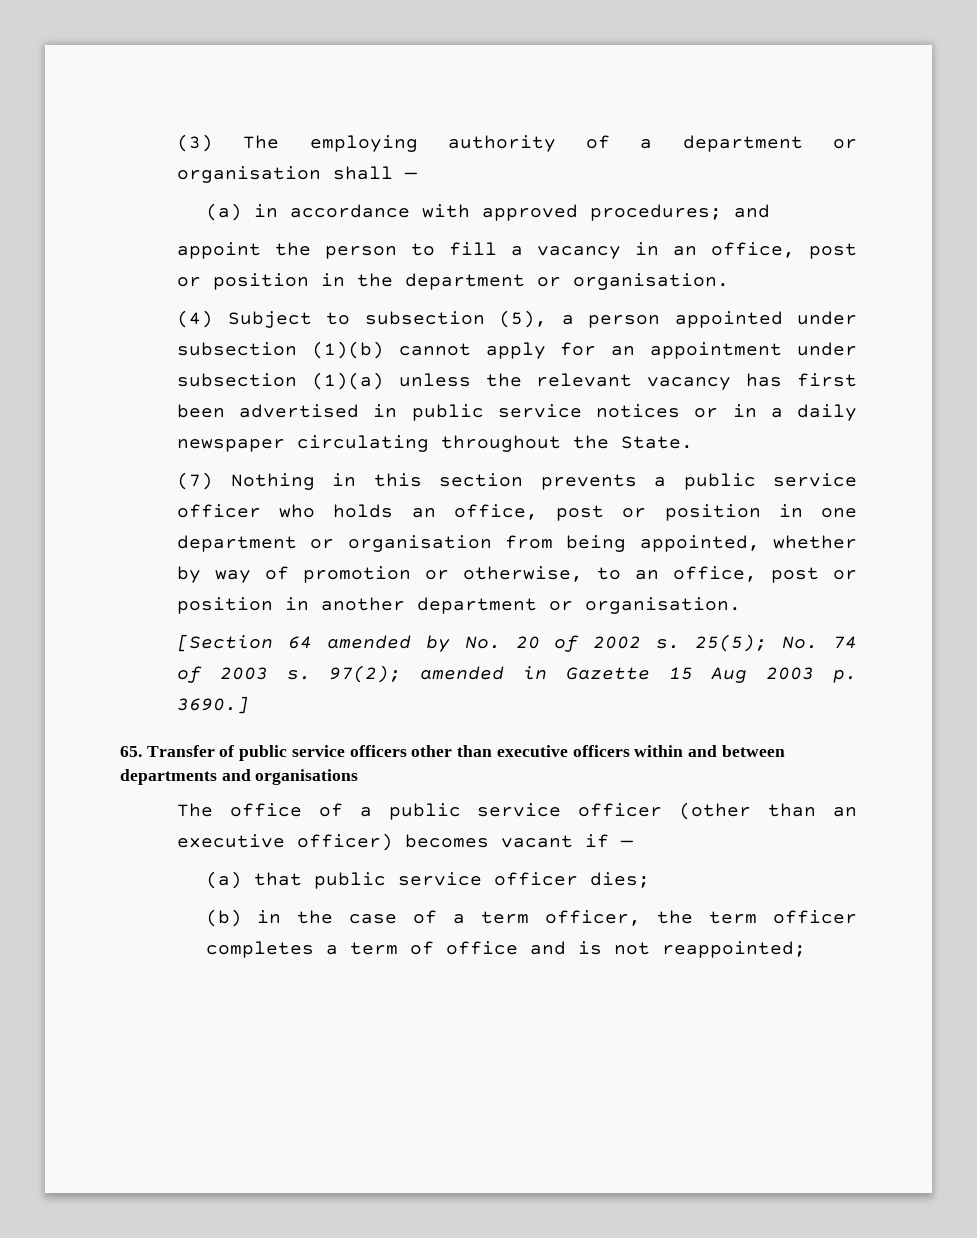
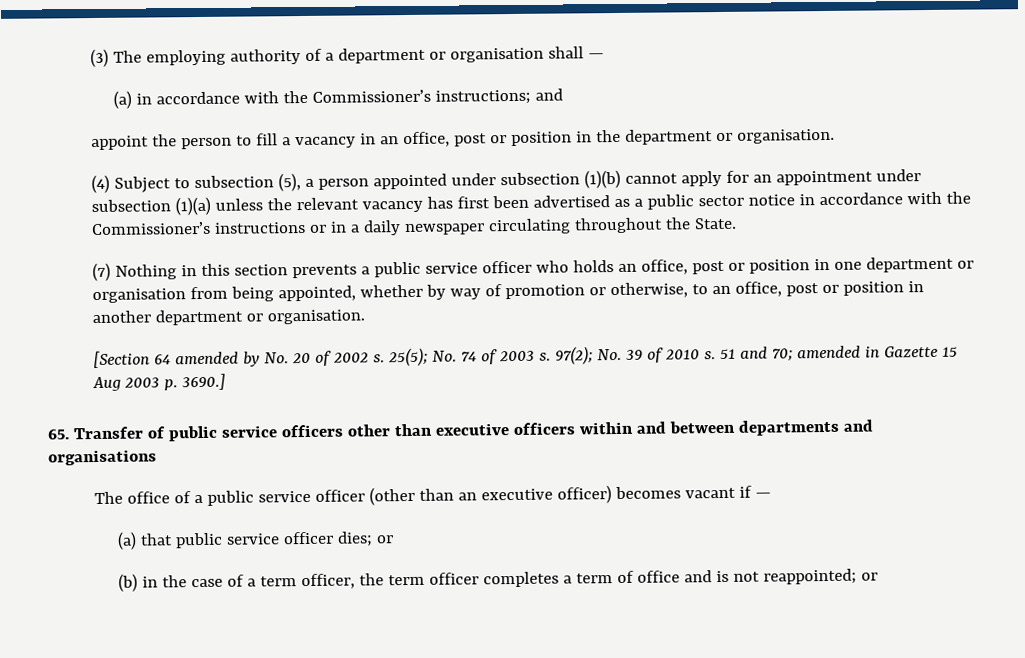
- (a) in accordance with approved procedures; and
+ (a) in accordance with the Commissioner’s instructions; and
- (4) Subject to subsection (5), a person appointed under subsection (1)(b) cannot apply for an appointment under subsection (1)(a) unless the relevant vacancy has first been advertised in public service notices or in a daily newspaper circulating throughout the State.
+ (4) Subject to subsection (5), a person appointed under subsection (1)(b) cannot apply for an appointment under subsection (1)(a) unless the relevant vacancy has first been advertised as a public sector notice in accordance with the Commissioner’s instructions or in a daily newspaper circulating throughout the State.
- 97(2); amended in Gazette 15 Aug 2003 p. 3690.]
+ 97(2); No. 39 of 2010 s. 51 and 70; amended in Gazette 15 Aug 2003 p. 3690.]
- (a) that public service officer dies;
+ (a) that public service officer dies; or
- (b) in the case of a term officer, the term officer completes a term of office and is not reappointed;
+ (b) in the case of a term officer, the term officer completes a term of office and is not reappointed; or

